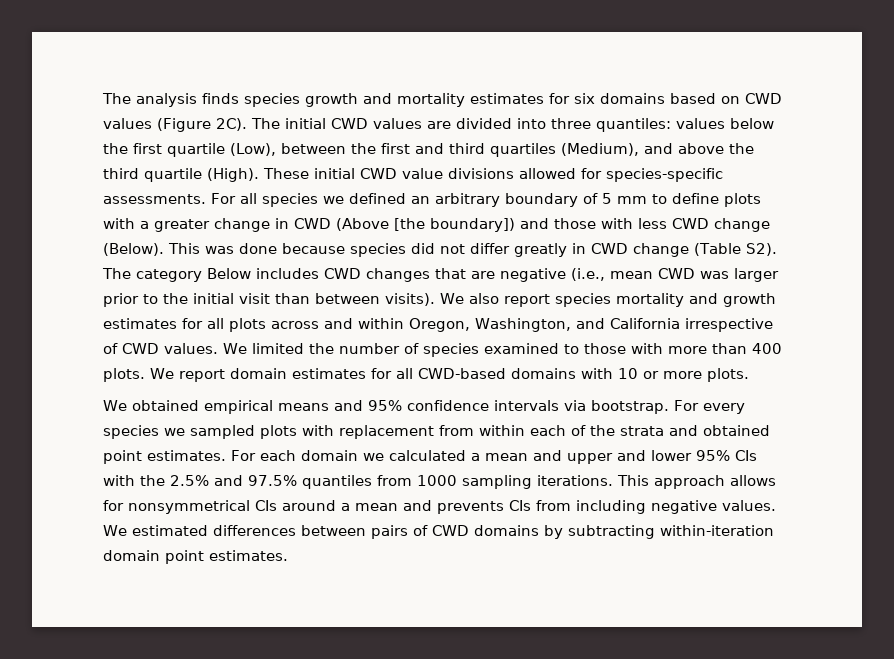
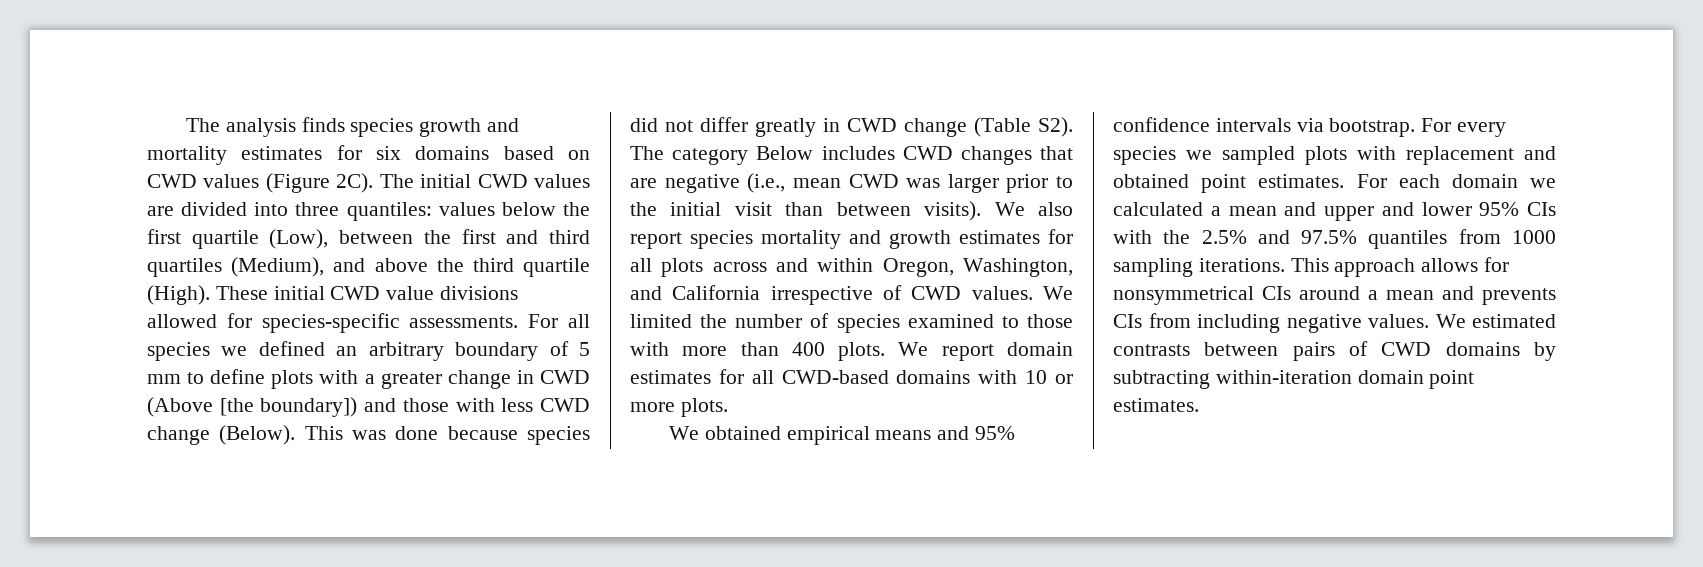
- For every species we sampled plots with replacement from within each of the strata and obtained point estimates.
+ For every species we sampled plots with replacement and obtained point estimates.
- We estimated differences between pairs of CWD domains by subtracting within-iteration domain point estimates.
+ We estimated contrasts between pairs of CWD domains by subtracting within-iteration domain point estimates.

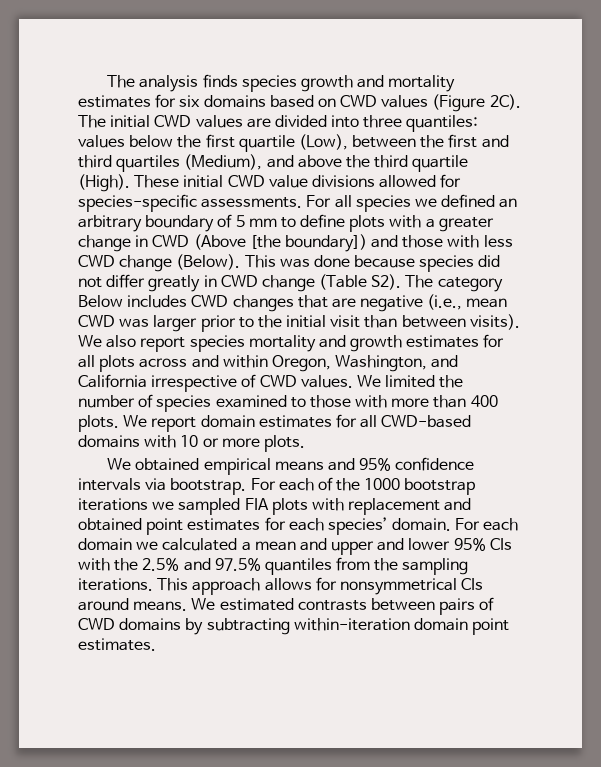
- For every species we sampled plots with replacement and obtained point estimates.
+ For each of the 1000 bootstrap iterations we sampled FIA plots with replacement and obtained point estimates for each species’ domain.
- For each domain we calculated a mean and upper and lower 95% CIs with the 2.5% and 97.5% quantiles from 1000 sampling iterations.
+ For each domain we calculated a mean and upper and lower 95% CIs with the 2.5% and 97.5% quantiles from the sampling iterations.
- This approach allows for nonsymmetrical CIs around a mean and prevents CIs from including negative values.
+ This approach allows for nonsymmetrical CIs around means.

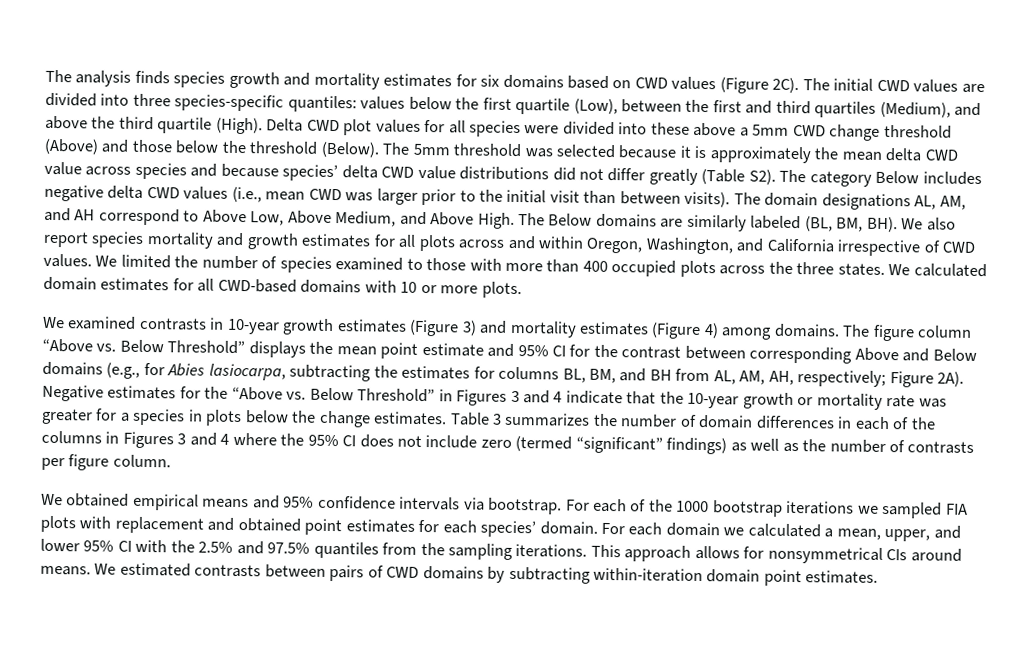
- The initial CWD values are divided into three quantiles: values below the first quartile (Low), between the first and third quartiles (Medium), and above the third quartile (High).
+ The initial CWD values are divided into three species-specific quantiles: values below the first quartile (Low), between the first and third quartiles (Medium), and above the third quartile (High).
- These initial CWD value divisions allowed for species-specific assessments. For all species we defined an arbitrary boundary of 5 mm to define plots with a greater change in CWD (Above [the boundary]) and those with less CWD change (Below). This was done because species did not differ greatly in CWD change (Table S2). The category Below includes CWD changes that are negative (i.e., mean CWD was larger prior to the initial visit than between visits).
+ Delta CWD plot values for all species were divided into these above a 5mm CWD change threshold (Above) and those below the threshold (Below). The 5mm threshold was selected because it is approximately the mean delta CWD value across species and because species’ delta CWD value distributions did not differ greatly (Table S2). The category Below includes negative delta CWD values (i.e., mean CWD was larger prior to the initial visit than between visits).
- We also report species mortality and growth estimates for all plots across and within Oregon, Washington, and California irrespective of CWD values.
+ The domain designations AL, AM, and AH correspond to Above Low, Above Medium, and Above High. The Below domains are similarly labeled (BL, BM, BH). We also report species mortality and growth estimates for all plots across and within Oregon, Washington, and California irrespective of CWD values.
- We limited the number of species examined to those with more than 400 plots. We report domain estimates for all CWD-based domains with 10 or more plots.
+ We limited the number of species examined to those with more than 400 occupied plots across the three states. We calculated domain estimates for all CWD-based domains with 10 or more plots.
+ We examined contrasts in 10-year growth estimates (Figure 3) and mortality estimates (Figure 4) among domains. The figure column “Above vs. Below Threshold” displays the mean point estimate and 95% CI for the contrast between corresponding Above and Below domains (e.g., for Abies lasiocarpa, subtracting the estimates for columns BL, BM, and BH from AL, AM, AH, respectively; Figure 2A). Negative estimates for the “Above vs. Below Threshold” in Figures 3 and 4 indicate that the 10-year growth or mortality rate was greater for a species in plots below the change estimates. Table 3 summarizes the number of domain differences in each of the columns in Figures 3 and 4 where the 95% CI does not include zero (termed “significant” findings) as well as the number of contrasts per figure column.
- For each domain we calculated a mean and upper and lower 95% CIs with the 2.5% and 97.5% quantiles from the sampling iterations.
+ For each domain we calculated a mean, upper, and lower 95% CI with the 2.5% and 97.5% quantiles from the sampling iterations.

